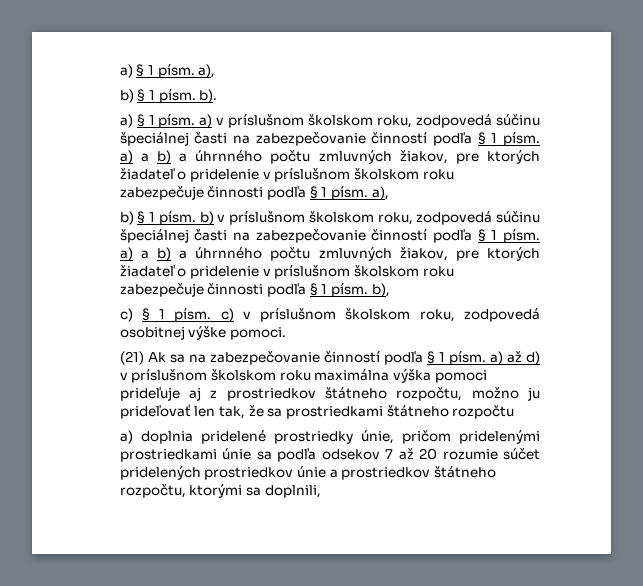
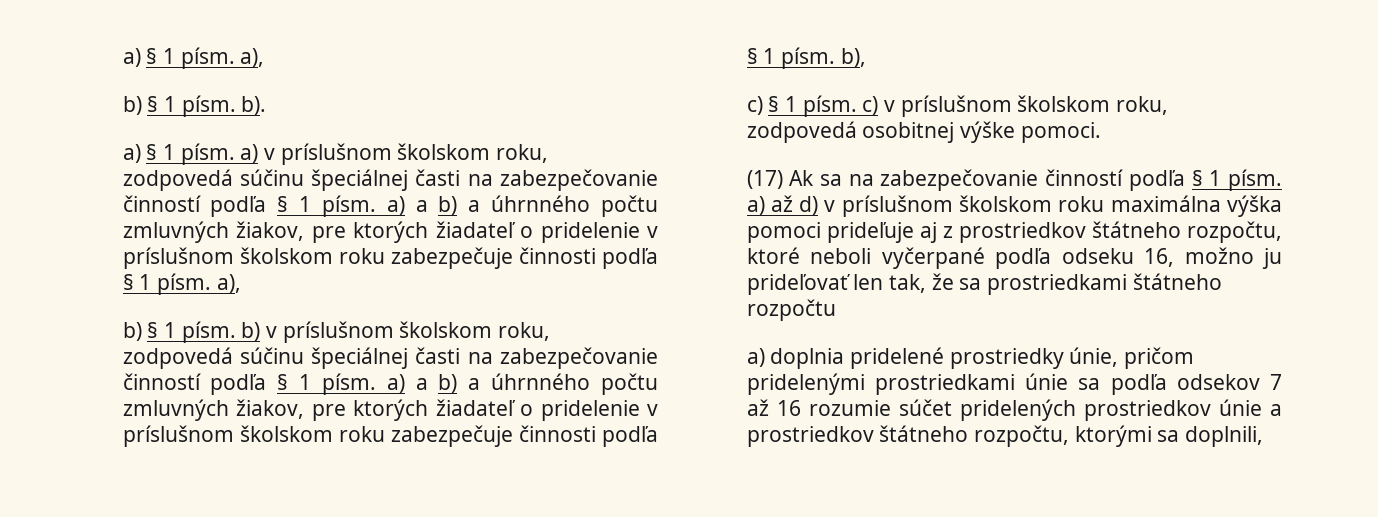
- (21) Ak sa na zabezpečovanie činností podľa § 1 písm. a) až d) v príslušnom školskom roku maximálna výška pomoci prideľuje aj z prostriedkov štátneho rozpočtu, možno ju prideľovať len tak, že sa prostriedkami štátneho rozpočtu
+ (17) Ak sa na zabezpečovanie činností podľa § 1 písm. a) až d) v príslušnom školskom roku maximálna výška pomoci prideľuje aj z prostriedkov štátneho rozpočtu, ktoré neboli vyčerpané podľa odseku 16, možno ju prideľovať len tak, že sa prostriedkami štátneho rozpočtu
- a) doplnia pridelené prostriedky únie, pričom pridelenými prostriedkami únie sa podľa odsekov 7 až 20 rozumie súčet pridelených prostriedkov únie a prostriedkov štátneho rozpočtu, ktorými sa doplnili,
+ a) doplnia pridelené prostriedky únie, pričom pridelenými prostriedkami únie sa podľa odsekov 7 až 16 rozumie súčet pridelených prostriedkov únie a prostriedkov štátneho rozpočtu, ktorými sa doplnili,

